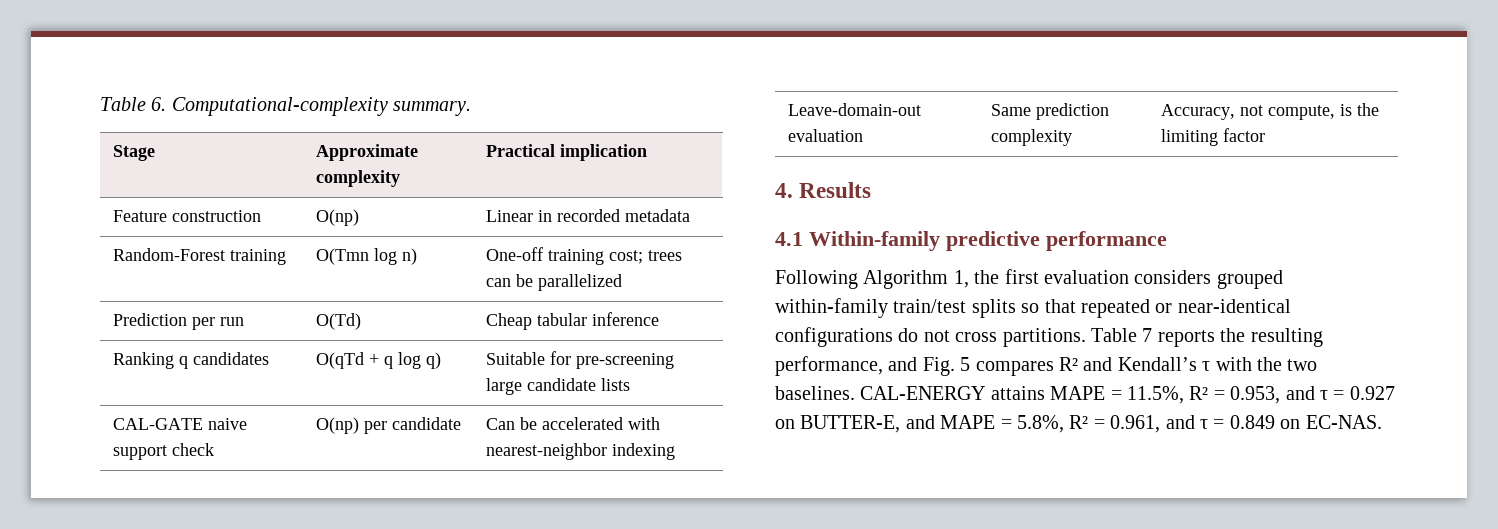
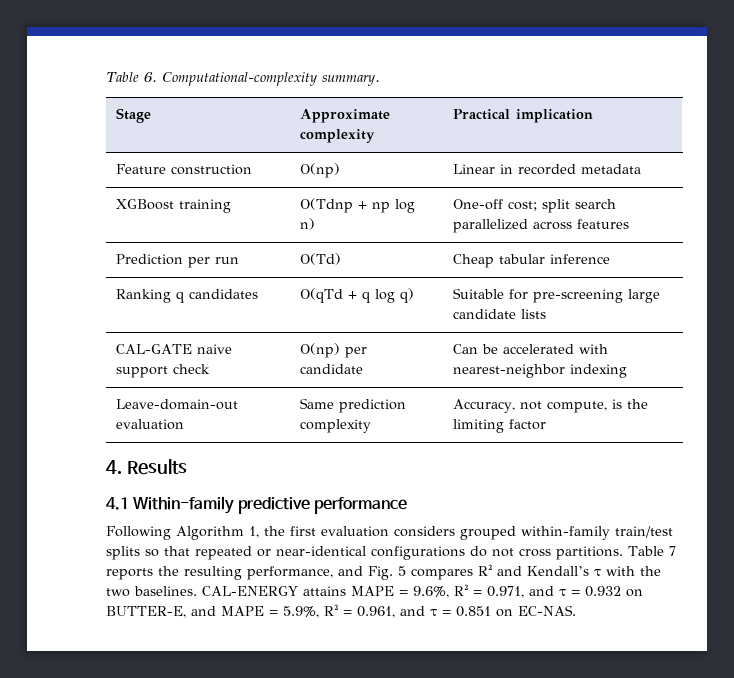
- Random-Forest training | O(Tmn log n) | One-off training cost; trees can be parallelized
+ XGBoost training | O(Tdnp + np log n) | One-off cost; split search parallelized across features
- CAL-ENERGY attains MAPE = 11.5%, R² = 0.953, and τ = 0.927 on BUTTER-E, and MAPE = 5.8%, R² = 0.961, and τ = 0.849 on EC-NAS.
+ CAL-ENERGY attains MAPE = 9.6%, R² = 0.971, and τ = 0.932 on BUTTER-E, and MAPE = 5.9%, R² = 0.961, and τ = 0.851 on EC-NAS.

